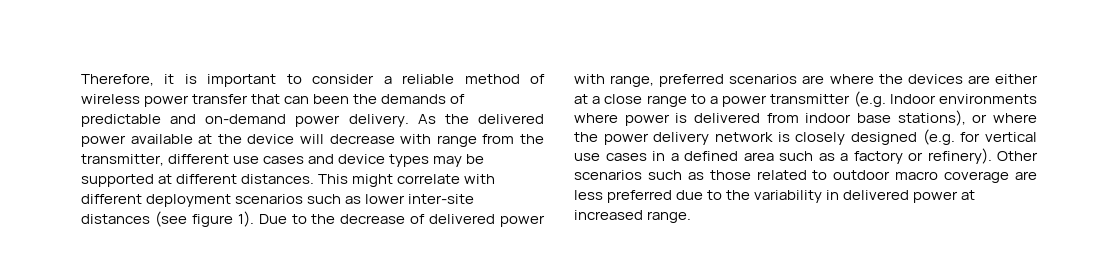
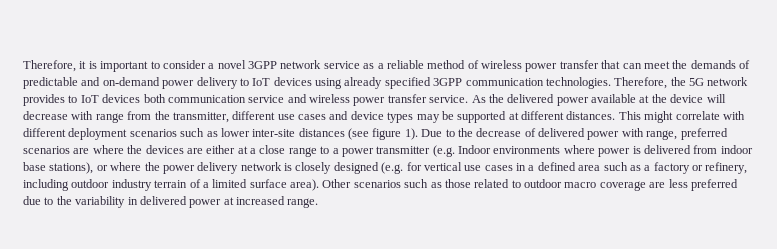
- Therefore, it is important to consider a reliable method of wireless power transfer that can been the demands of predictable and on-demand power delivery.
+ Therefore, it is important to consider a novel 3GPP network service as a reliable method of wireless power transfer that can meet the demands of predictable and on-demand power delivery to IoT devices using already specified 3GPP communication technologies. Therefore, the 5G network provides to IoT devices both communication service and wireless power transfer service.
- Due to the decrease of delivered power with range, preferred scenarios are where the devices are either at a close range to a power transmitter (e.g. Indoor environments where power is delivered from indoor base stations), or where the power delivery network is closely designed (e.g. for vertical use cases in a defined area such as a factory or refinery).
+ Due to the decrease of delivered power with range, preferred scenarios are where the devices are either at a close range to a power transmitter (e.g. Indoor environments where power is delivered from indoor base stations), or where the power delivery network is closely designed (e.g. for vertical use cases in a defined area such as a factory or refinery, including outdoor industry terrain of a limited surface area).

